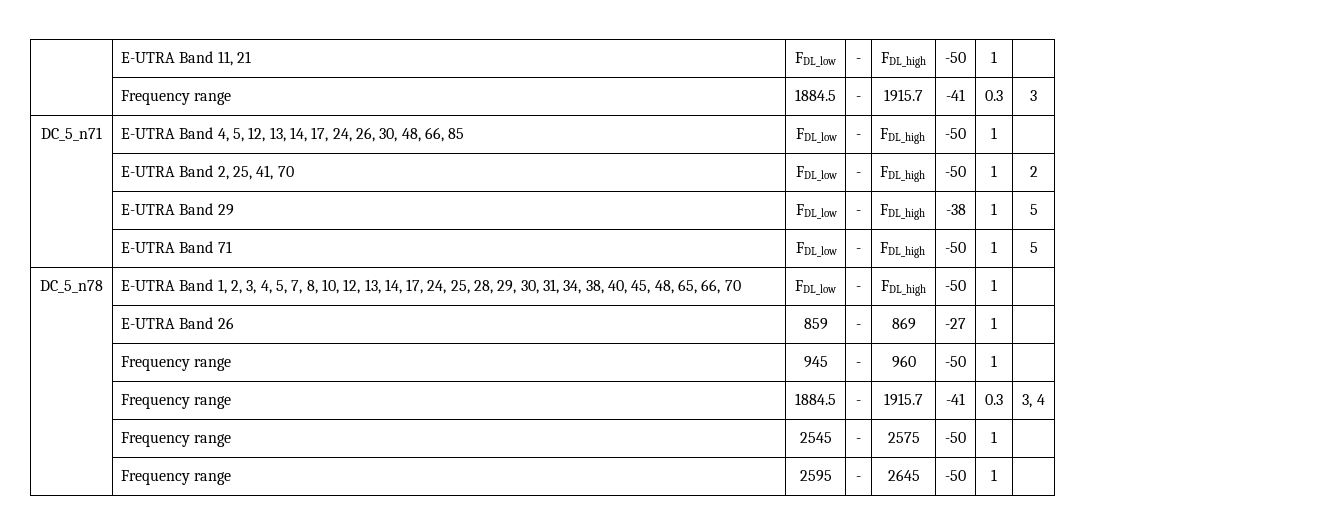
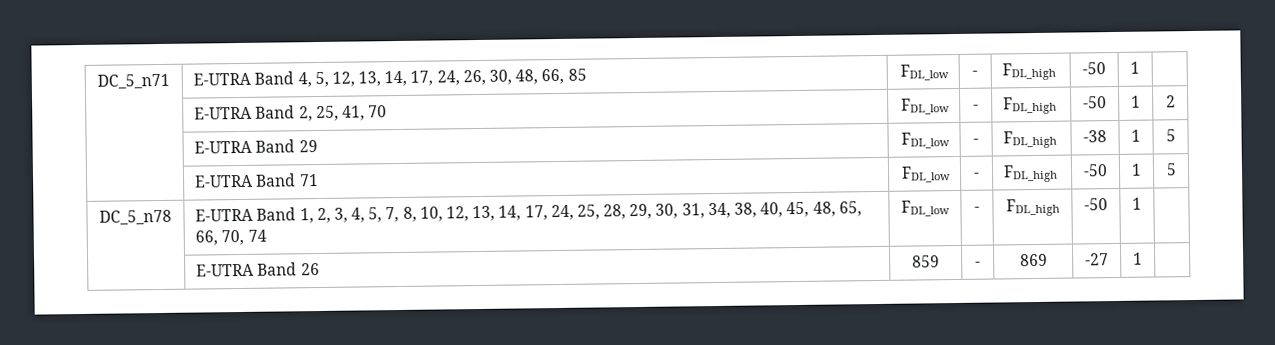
- | E-UTRA Band 11, 21 | FDL_low | - | FDL_high | -50 | 1 |
- | Frequency range | 1884.5 | - | 1915.7 | -41 | 0.3 | 3
- DC_5_n78 | E-UTRA Band 1, 2, 3, 4, 5, 7, 8, 10, 12, 13, 14, 17, 24, 25, 28, 29, 30, 31, 34, 38, 40, 45, 48, 65, 66, 70 | FDL_low | - | FDL_high | -50 | 1 |
+ DC_5_n78 | E-UTRA Band 1, 2, 3, 4, 5, 7, 8, 10, 12, 13, 14, 17, 24, 25, 28, 29, 30, 31, 34, 38, 40, 45, 48, 65, 66, 70, 74 | FDL_low | - | FDL_high | -50 | 1 |
- | Frequency range | 945 | - | 960 | -50 | 1 |
- | Frequency range | 1884.5 | - | 1915.7 | -41 | 0.3 | 3, 4
- | Frequency range | 2545 | - | 2575 | -50 | 1 |
- | Frequency range | 2595 | - | 2645 | -50 | 1 |

